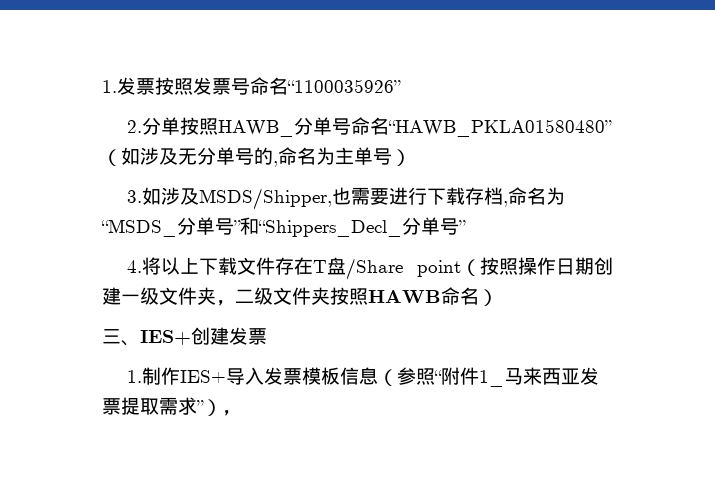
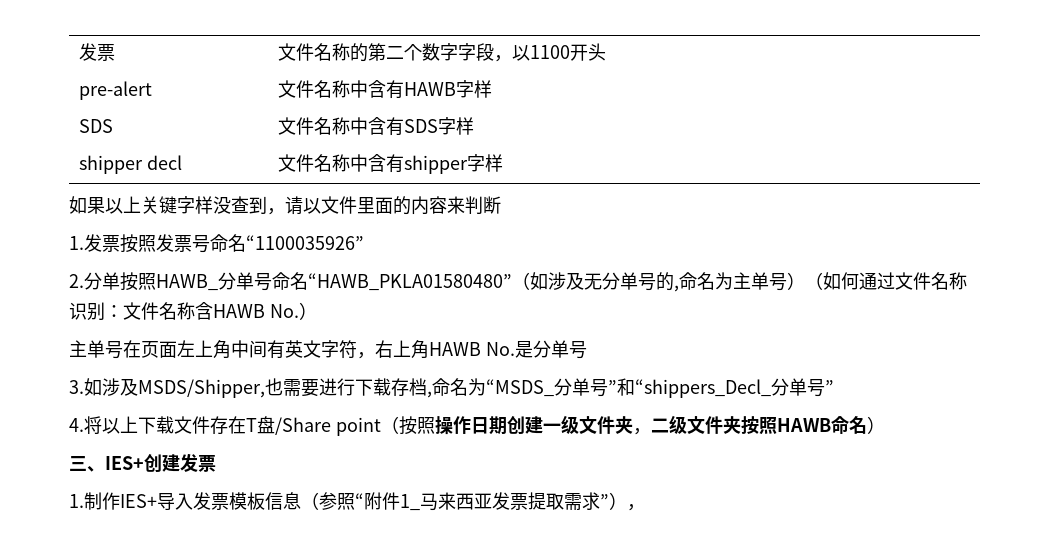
+ 发票 | 文件名称的第二个数字字段，以1100开头
+ pre-alert | 文件名称中含有HAWB字样
+ SDS | 文件名称中含有SDS字样
+ shipper decl | 文件名称中含有shipper字样
+ 如果以上关键字样没查到，请以文件里面的内容来判断
- 2.分单按照HAWB_分单号命名“HAWB_PKLA01580480”（如涉及无分单号的,命名为主单号）
+ 2.分单按照HAWB_分单号命名“HAWB_PKLA01580480”（如涉及无分单号的,命名为主单号）（如何通过文件名称识别：文件名称含HAWB No.）
+ 主单号在页面左上角中间有英文字符，右上角HAWB No.是分单号
- 3.如涉及MSDS/Shipper,也需要进行下载存档,命名为“MSDS_分单号”和“Shippers_Decl_分单号”
+ 3.如涉及MSDS/Shipper,也需要进行下载存档,命名为“MSDS_分单号”和“shippers_Decl_分单号”

